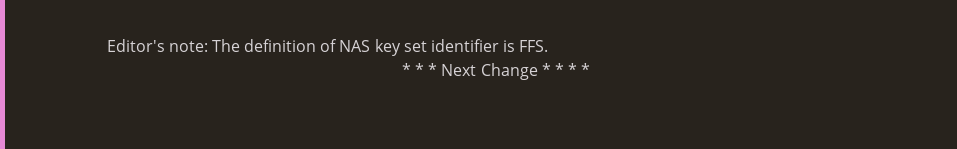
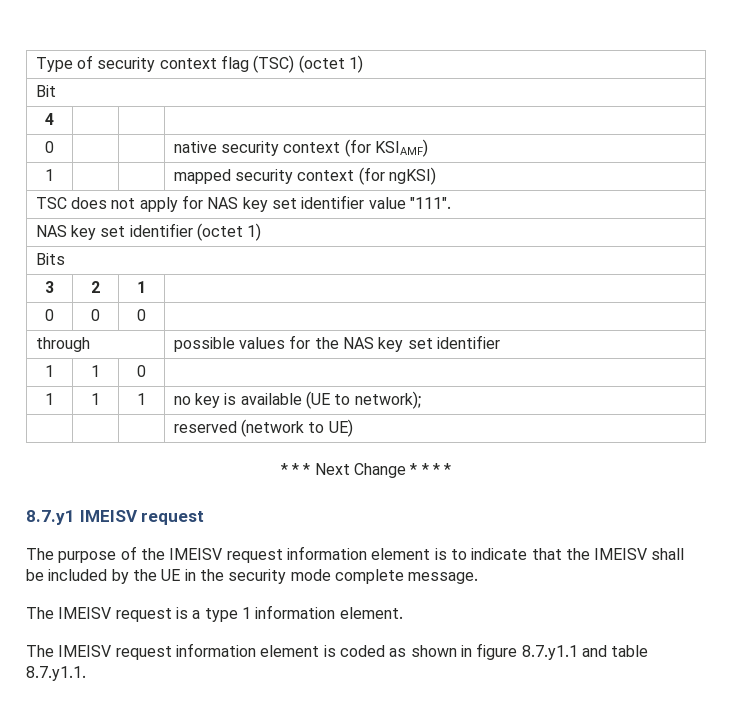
- Editor's note: The definition of NAS key set identifier is FFS.
+ Type of security context flag (TSC) (octet 1)
+ Bit
+ 4 | | |
+ 0 | | | native security context (for KSIAMF)
+ 1 | | | mapped security context (for ngKSI)
+ TSC does not apply for NAS key set identifier value "111".
+ NAS key set identifier (octet 1)
+ Bits
+ 3 | 2 | 1 |
+ 0 | 0 | 0 |
+ through | possible values for the NAS key set identifier
+ 1 | 1 | 0 |
+ 1 | 1 | 1 | no key is available (UE to network);
+ | | | reserved (network to UE)
+ 8.7.y1 IMEISV request
+ The purpose of the IMEISV request information element is to indicate that the IMEISV shall be included by the UE in the security mode complete message.
+ The IMEISV request is a type 1 information element.
+ The IMEISV request information element is coded as shown in figure 8.7.y1.1 and table 8.7.y1.1.

